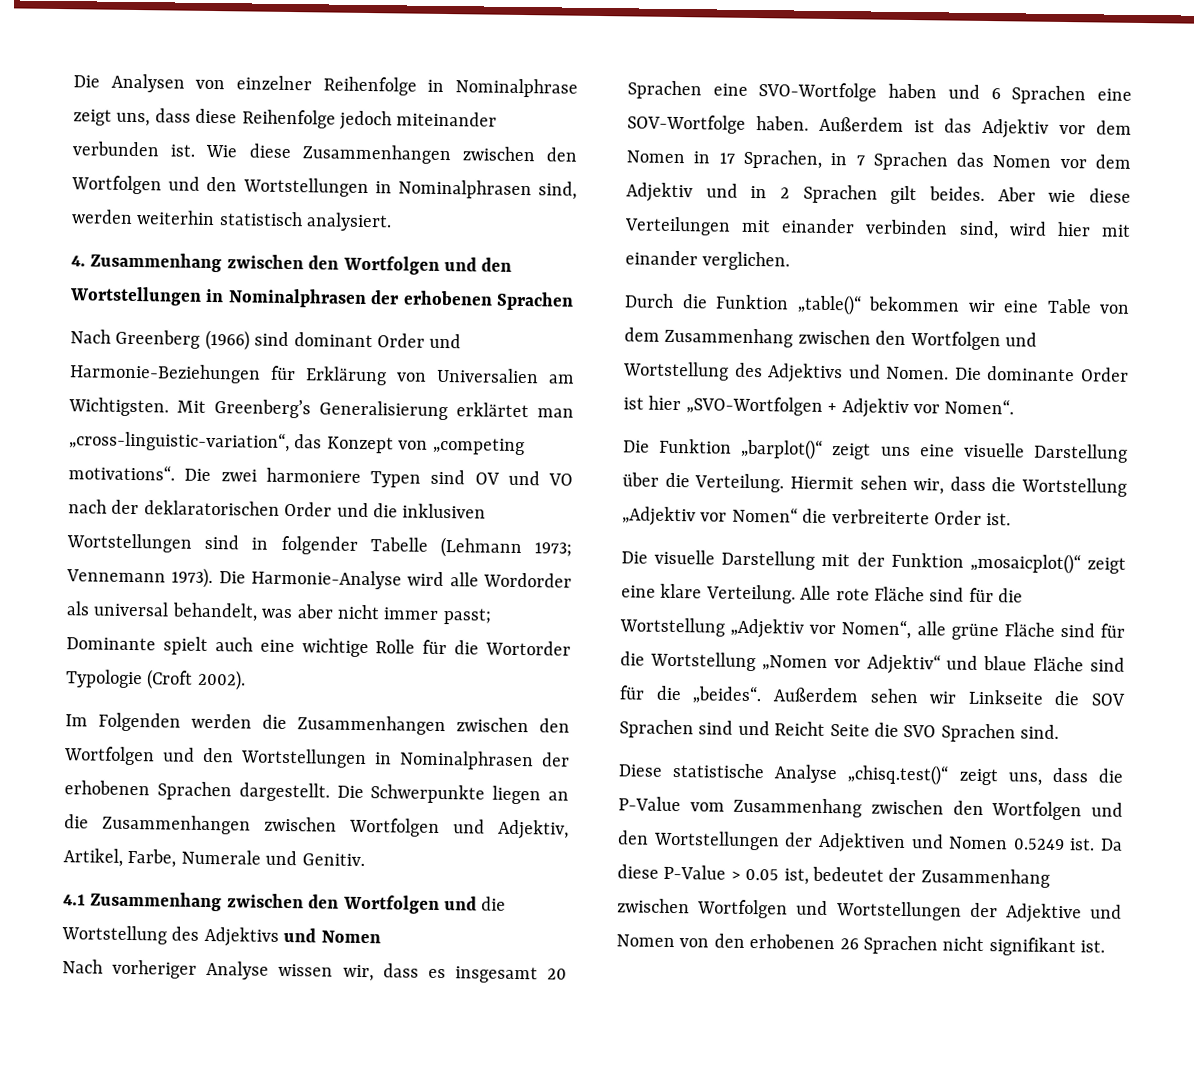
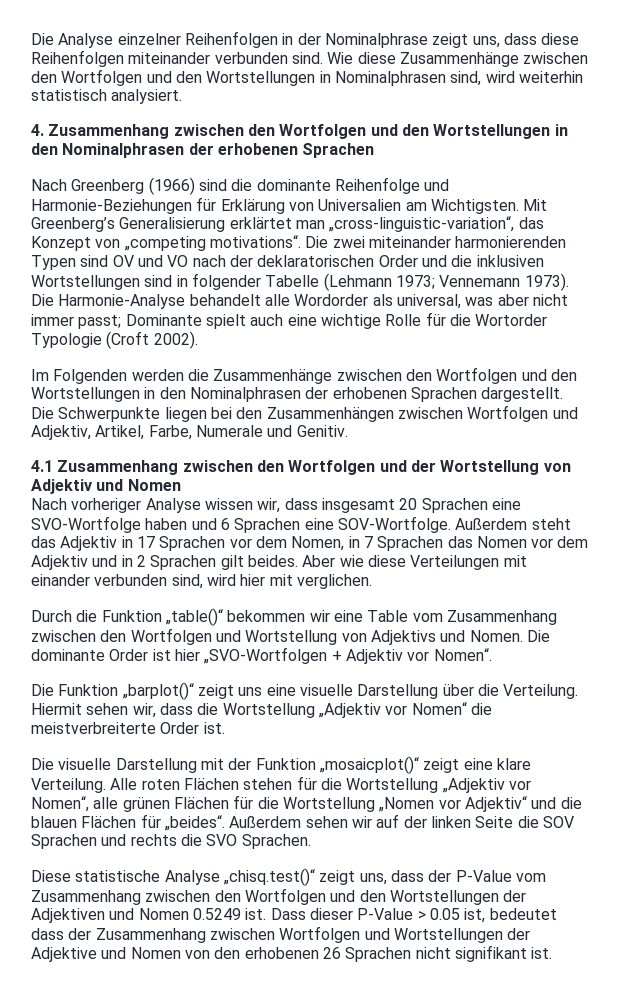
- Die Analysen von einzelner Reihenfolge in Nominalphrase zeigt uns, dass diese Reihenfolge jedoch miteinander verbunden ist.
+ Die Analyse einzelner Reihenfolgen in der Nominalphrase zeigt uns, dass diese Reihenfolgen miteinander verbunden sind.
- Wie diese Zusammenhangen zwischen den Wortfolgen und den Wortstellungen in Nominalphrasen sind, werden weiterhin statistisch analysiert.
+ Wie diese Zusammenhänge zwischen den Wortfolgen und den Wortstellungen in Nominalphrasen sind, wird weiterhin statistisch analysiert.
- 4. Zusammenhang zwischen den Wortfolgen und den Wortstellungen in Nominalphrasen der erhobenen Sprachen
+ 4. Zusammenhang zwischen den Wortfolgen und den Wortstellungen in den Nominalphrasen der erhobenen Sprachen
- Nach Greenberg (1966) sind dominant Order und Harmonie-Beziehungen für Erklärung von Universalien am Wichtigsten.
+ Nach Greenberg (1966) sind die dominante Reihenfolge und Harmonie-Beziehungen für Erklärung von Universalien am Wichtigsten.
- Die zwei harmoniere Typen sind OV und VO nach der deklaratorischen Order und die inklusiven Wortstellungen sind in folgender Tabelle (Lehmann 1973; Vennemann 1973).
+ Die zwei miteinander harmonierenden Typen sind OV und VO nach der deklaratorischen Order und die inklusiven Wortstellungen sind in folgender Tabelle (Lehmann 1973; Vennemann 1973).
- Die Harmonie-Analyse wird alle Wordorder als universal behandelt, was aber nicht immer passt; Dominante spielt auch eine wichtige Rolle für die Wortorder Typologie (Croft 2002).
+ Die Harmonie-Analyse behandelt alle Wordorder als universal, was aber nicht immer passt; Dominante spielt auch eine wichtige Rolle für die Wortorder Typologie (Croft 2002).
- Im Folgenden werden die Zusammenhangen zwischen den Wortfolgen und den Wortstellungen in Nominalphrasen der erhobenen Sprachen dargestellt.
+ Im Folgenden werden die Zusammenhänge zwischen den Wortfolgen und den Wortstellungen in den Nominalphrasen der erhobenen Sprachen dargestellt.
- Die Schwerpunkte liegen an die Zusammenhangen zwischen Wortfolgen und Adjektiv, Artikel, Farbe, Numerale und Genitiv.
+ Die Schwerpunkte liegen bei den Zusammenhängen zwischen Wortfolgen und Adjektiv, Artikel, Farbe, Numerale und Genitiv.
- 4.1 Zusammenhang zwischen den Wortfolgen und die Wortstellung des Adjektivs und Nomen
+ 4.1 Zusammenhang zwischen den Wortfolgen und der Wortstellung von Adjektiv und Nomen
- Nach vorheriger Analyse wissen wir, dass es insgesamt 20 Sprachen eine SVO-Wortfolge haben und 6 Sprachen eine SOV-Wortfolge haben. Außerdem ist das Adjektiv vor dem Nomen in 17 Sprachen, in 7 Sprachen das Nomen vor dem Adjektiv und in 2 Sprachen gilt beides.
+ Nach vorheriger Analyse wissen wir, dass insgesamt 20 Sprachen eine SVO-Wortfolge haben und 6 Sprachen eine SOV-Wortfolge. Außerdem steht das Adjektiv in 17 Sprachen vor dem Nomen, in 7 Sprachen das Nomen vor dem Adjektiv und in 2 Sprachen gilt beides.
- Aber wie diese Verteilungen mit einander verbinden sind, wird hier mit einander verglichen.
+ Aber wie diese Verteilungen mit einander verbunden sind, wird hier mit verglichen.
- Durch die Funktion „table()“ bekommen wir eine Table von dem Zusammenhang zwischen den Wortfolgen und Wortstellung des Adjektivs und Nomen.
+ Durch die Funktion „table()“ bekommen wir eine Table vom Zusammenhang zwischen den Wortfolgen und Wortstellung von Adjektivs und Nomen.
- Hiermit sehen wir, dass die Wortstellung „Adjektiv vor Nomen“ die verbreiterte Order ist.
+ Hiermit sehen wir, dass die Wortstellung „Adjektiv vor Nomen“ die meistverbreiterte Order ist.
- Alle rote Fläche sind für die Wortstellung „Adjektiv vor Nomen“, alle grüne Fläche sind für die Wortstellung „Nomen vor Adjektiv“ und blaue Fläche sind für die „beides“. Außerdem sehen wir Linkseite die SOV Sprachen sind und Reicht Seite die SVO Sprachen sind.
+ Alle roten Flächen stehen für die Wortstellung „Adjektiv vor Nomen“, alle grünen Flächen für die Wortstellung „Nomen vor Adjektiv“ und die blauen Flächen für „beides“. Außerdem sehen wir auf der linken Seite die SOV Sprachen und rechts die SVO Sprachen.
- Diese statistische Analyse „chisq.test()“ zeigt uns, dass die P-Value vom Zusammenhang zwischen den Wortfolgen und den Wortstellungen der Adjektiven und Nomen 0.5249 ist.
+ Diese statistische Analyse „chisq.test()“ zeigt uns, dass der P-Value vom Zusammenhang zwischen den Wortfolgen und den Wortstellungen der Adjektiven und Nomen 0.5249 ist.
- Da diese P-Value > 0.05 ist, bedeutet der Zusammenhang zwischen Wortfolgen und Wortstellungen der Adjektive und Nomen von den erhobenen 26 Sprachen nicht signifikant ist.
+ Dass dieser P-Value > 0.05 ist, bedeutet dass der Zusammenhang zwischen Wortfolgen und Wortstellungen der Adjektive und Nomen von den erhobenen 26 Sprachen nicht signifikant ist.

